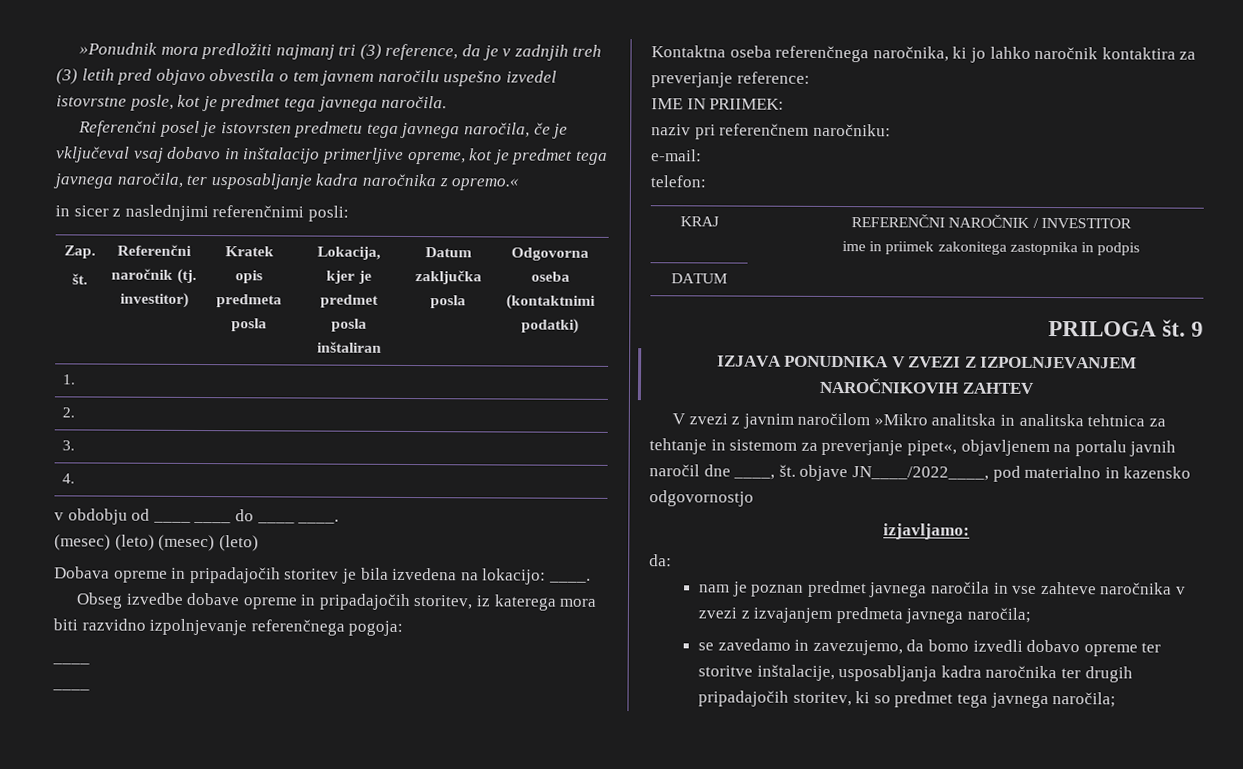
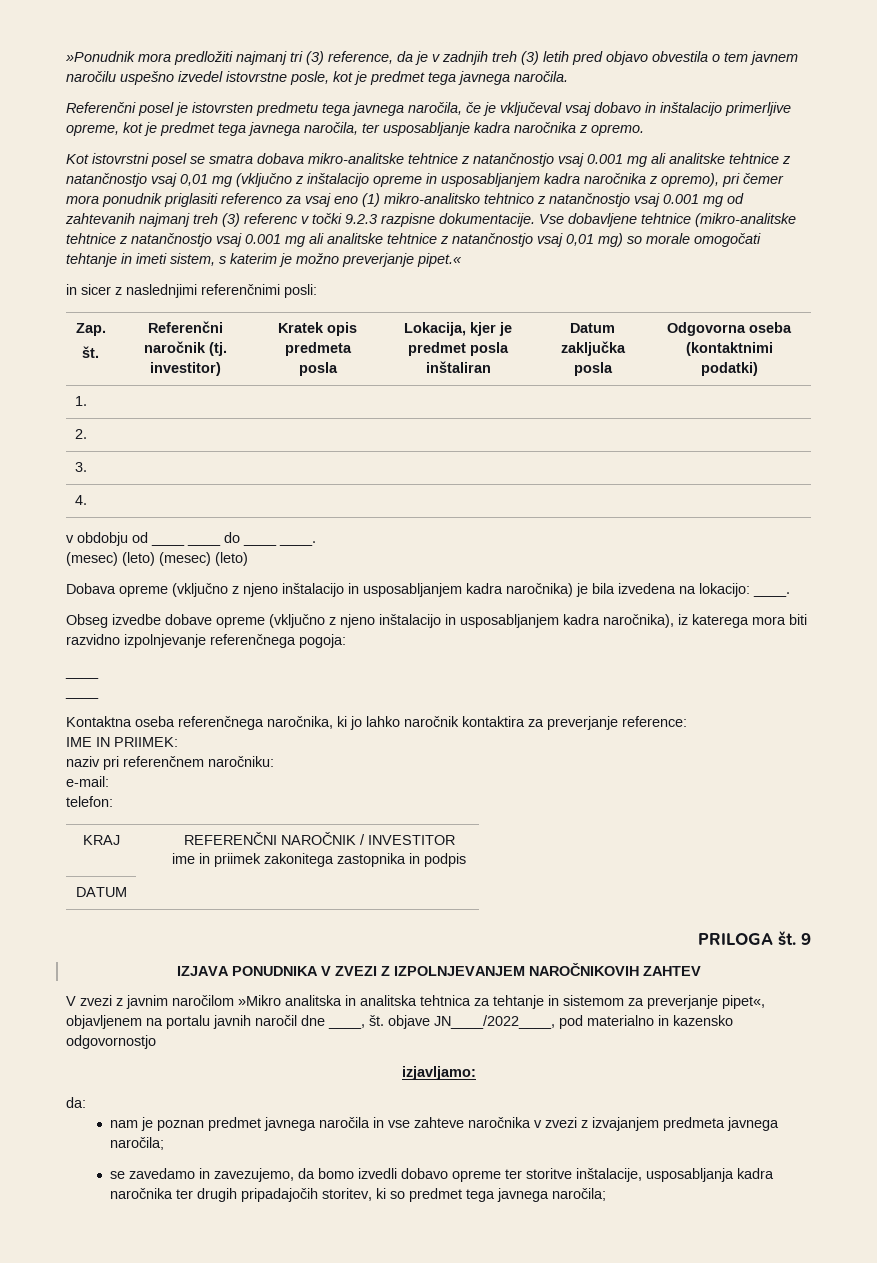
- Referenčni posel je istovrsten predmetu tega javnega naročila, če je vključeval vsaj dobavo in inštalacijo primerljive opreme, kot je predmet tega javnega naročila, ter usposabljanje kadra naročnika z opremo.«
+ Referenčni posel je istovrsten predmetu tega javnega naročila, če je vključeval vsaj dobavo in inštalacijo primerljive opreme, kot je predmet tega javnega naročila, ter usposabljanje kadra naročnika z opremo.
+ Kot istovrstni posel se smatra dobava mikro-analitske tehtnice z natančnostjo vsaj 0.001 mg ali analitske tehtnice z natančnostjo vsaj 0,01 mg (vključno z inštalacijo opreme in usposabljanjem kadra naročnika z opremo), pri čemer mora ponudnik priglasiti referenco za vsaj eno (1) mikro-analitsko tehtnico z natančnostjo vsaj 0.001 mg od zahtevanih najmanj treh (3) referenc v točki 9.2.3 razpisne dokumentacije. Vse dobavljene tehtnice (mikro-analitske tehtnice z natančnostjo vsaj 0.001 mg ali analitske tehtnice z natančnostjo vsaj 0,01 mg) so morale omogočati tehtanje in imeti sistem, s katerim je možno preverjanje pipet.«
- Dobava opreme in pripadajočih storitev je bila izvedena na lokacijo: ____.
+ Dobava opreme (vključno z njeno inštalacijo in usposabljanjem kadra naročnika) je bila izvedena na lokacijo: ____.
- Obseg izvedbe dobave opreme in pripadajočih storitev, iz katerega mora biti razvidno izpolnjevanje referenčnega pogoja:
+ Obseg izvedbe dobave opreme (vključno z njeno inštalacijo in usposabljanjem kadra naročnika), iz katerega mora biti razvidno izpolnjevanje referenčnega pogoja:

